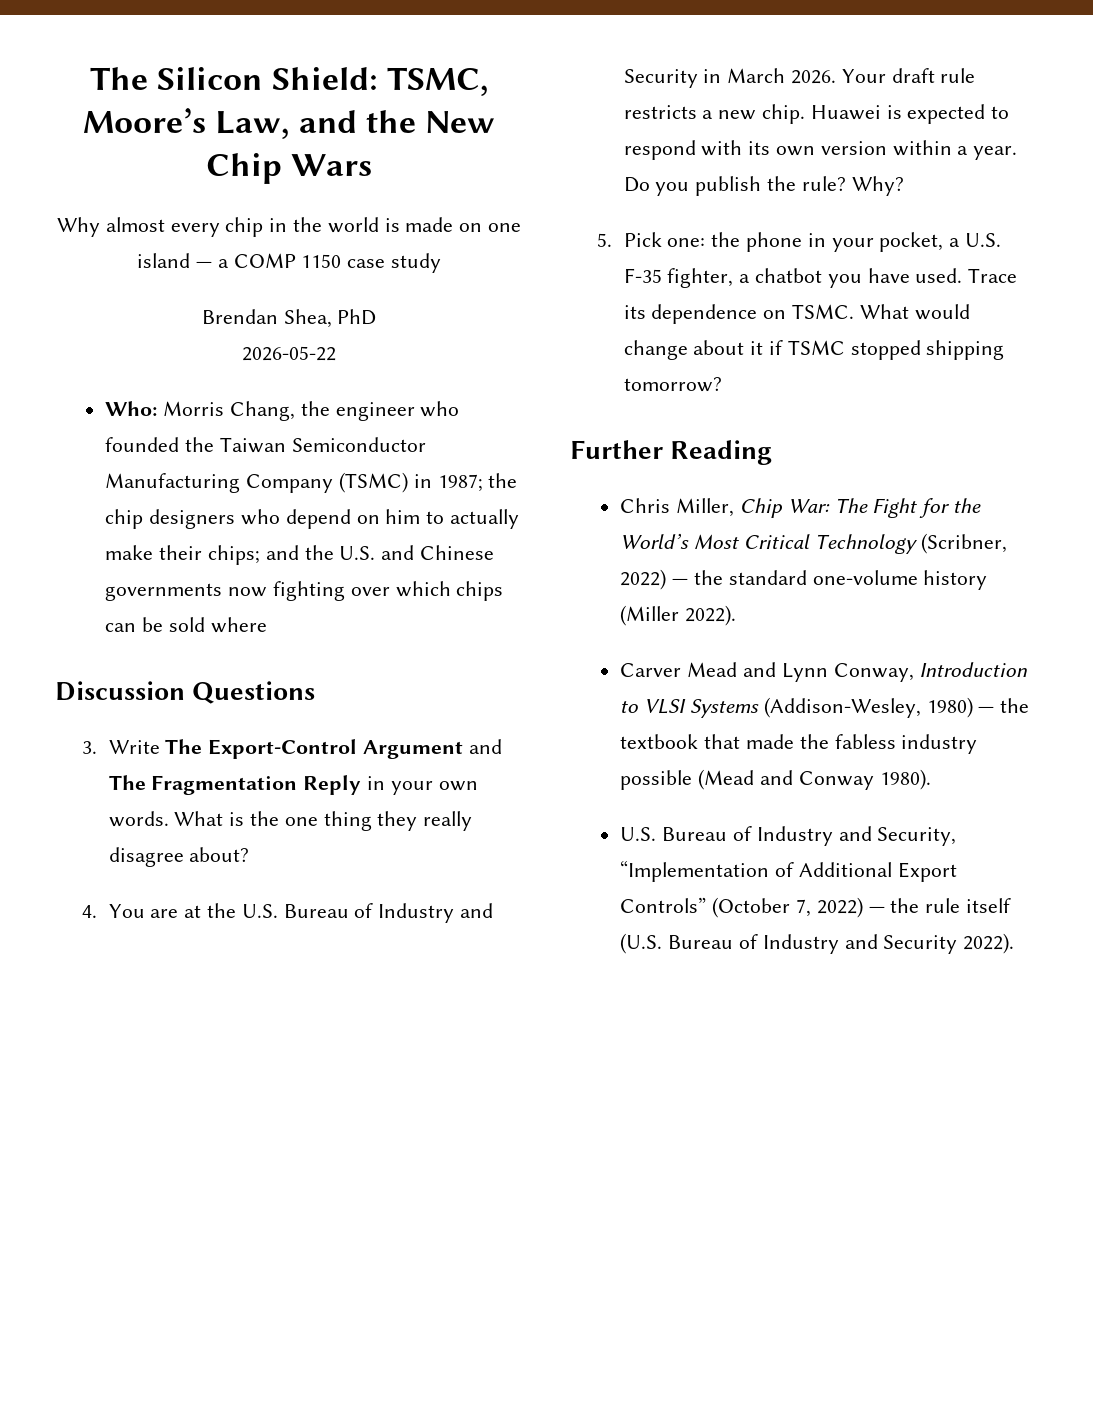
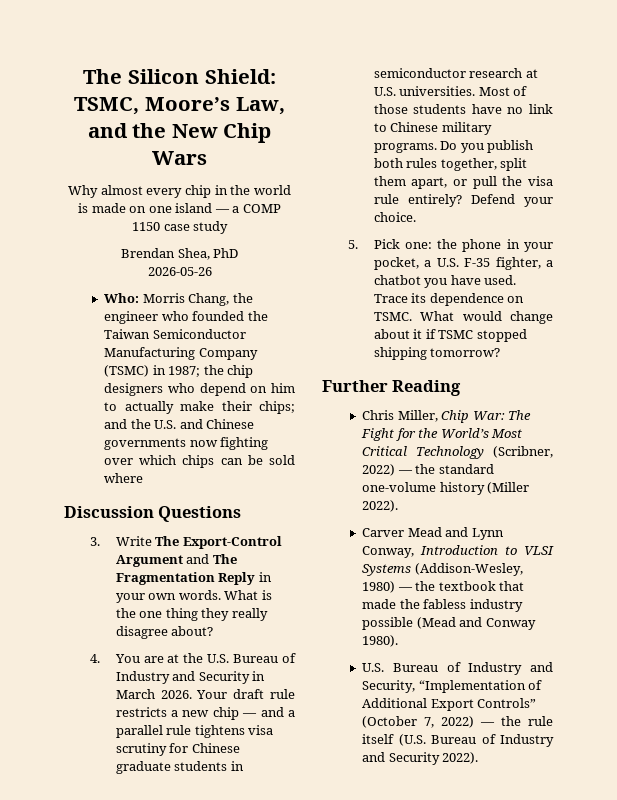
- 2026-05-22
+ 2026-05-26
- Your draft rule restricts a new chip. Huawei is expected to respond with its own version within a year. Do you publish the rule? Why?
+ Your draft rule restricts a new chip — and a parallel rule tightens visa scrutiny for Chinese graduate students in semiconductor research at U.S. universities. Most of those students have no link to Chinese military programs. Do you publish both rules together, split them apart, or pull the visa rule entirely? Defend your choice.

